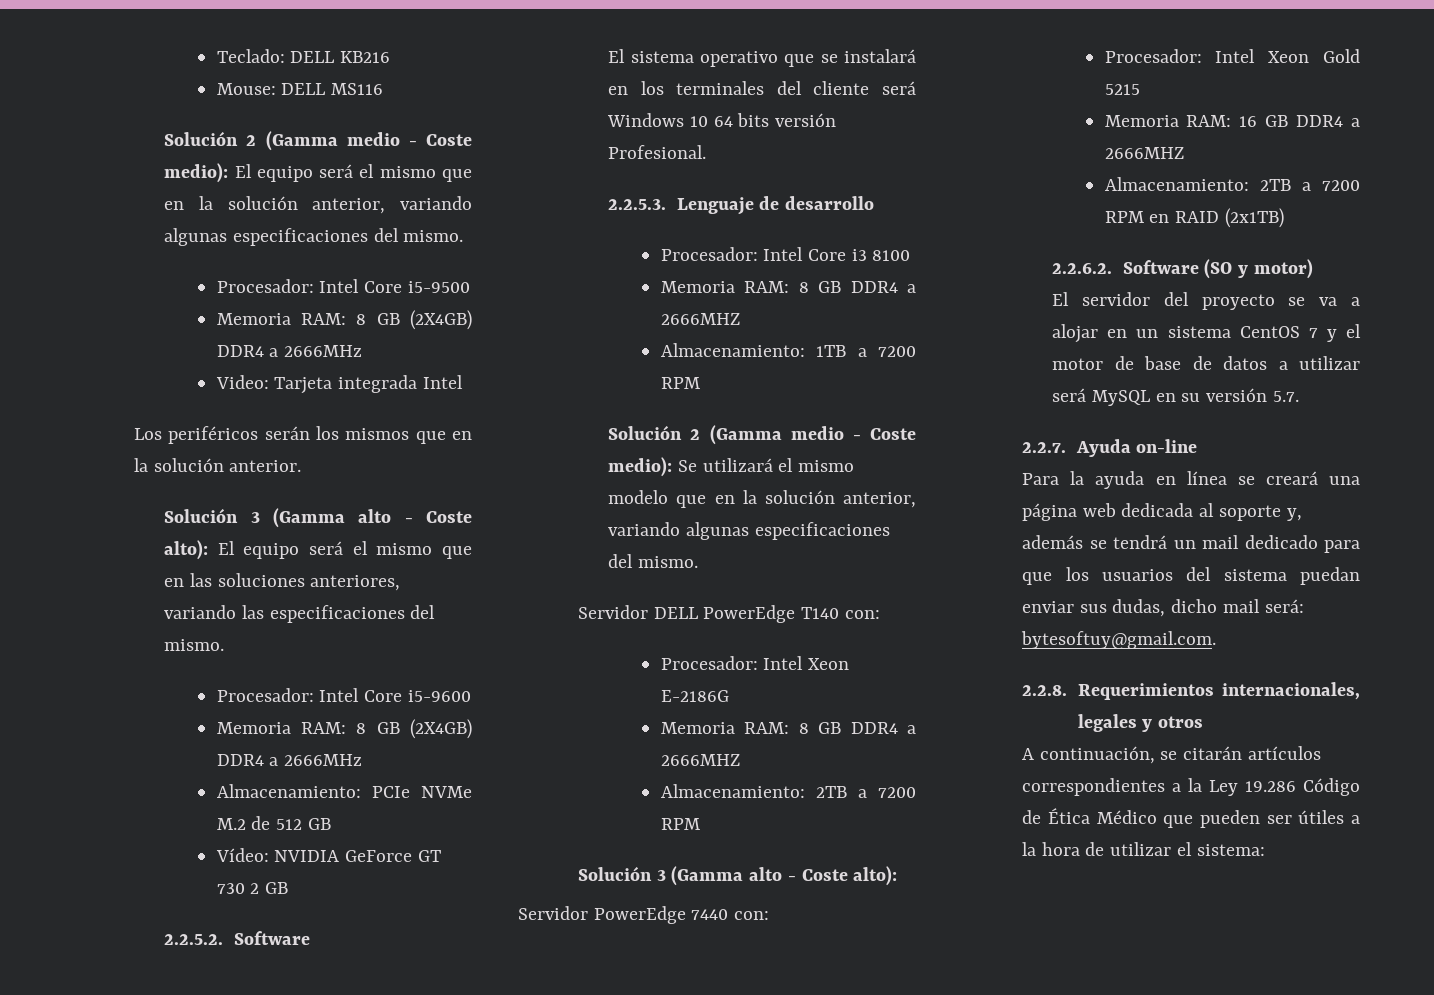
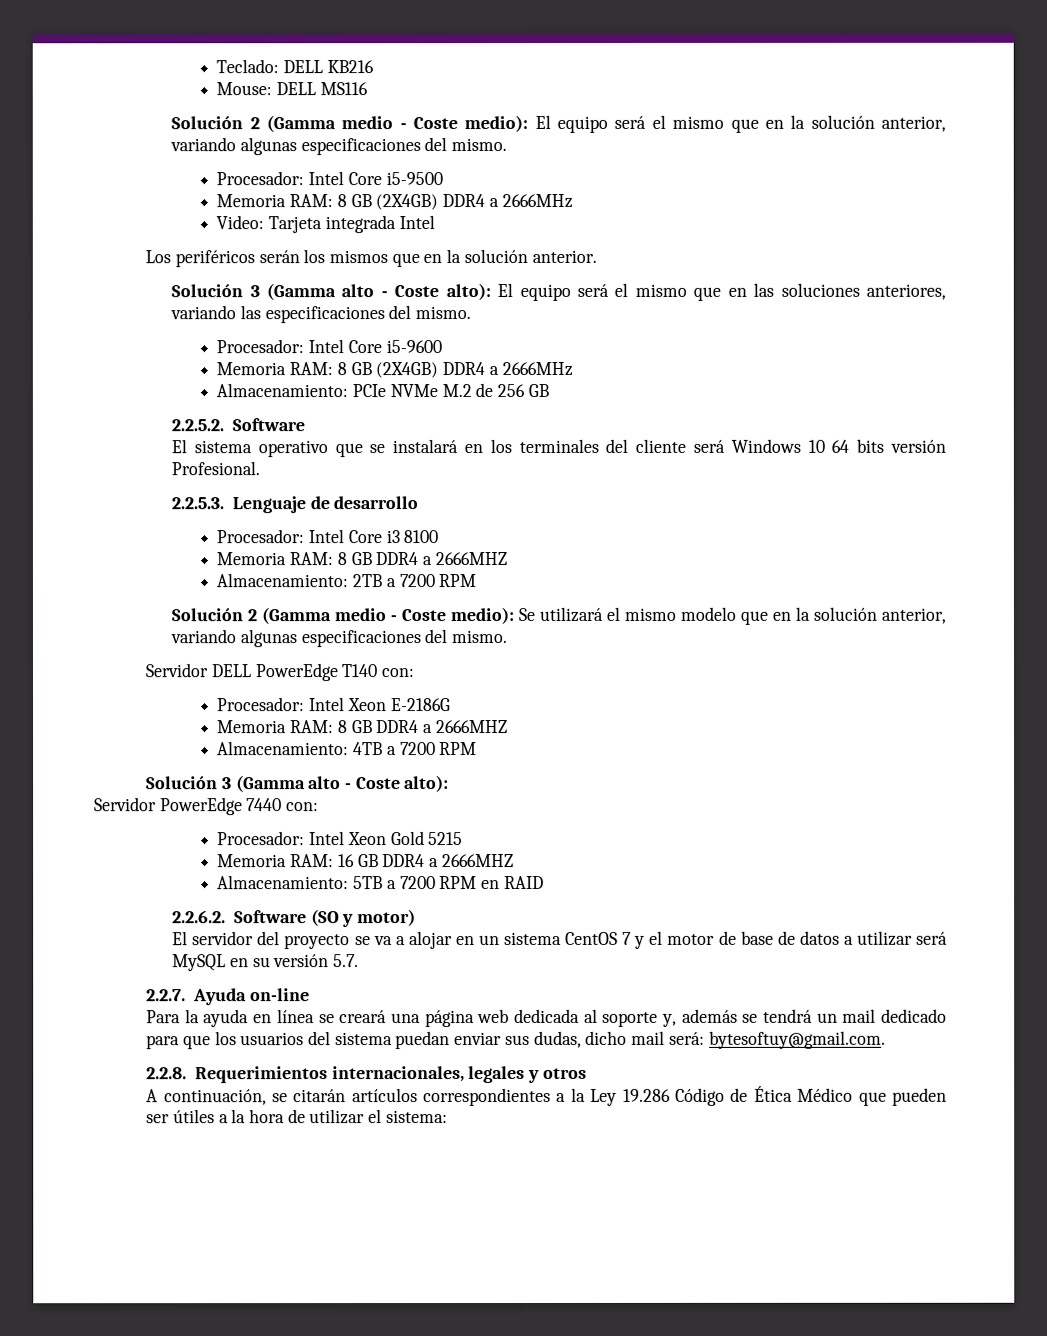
- Almacenamiento: PCIe NVMe M.2 de 512 GB
- Vídeo: NVIDIA GeForce GT 730 2 GB
+ Almacenamiento: PCIe NVMe M.2 de 256 GB
- Almacenamiento: 1TB a 7200 RPM
+ Almacenamiento: 2TB a 7200 RPM
  Procesador: Intel Xeon E-2186G
  Memoria RAM: 8 GB DDR4 a 2666MHZ
- Almacenamiento: 2TB a 7200 RPM
+ Almacenamiento: 4TB a 7200 RPM
- Almacenamiento: 2TB a 7200 RPM en RAID (2x1TB)
+ Almacenamiento: 5TB a 7200 RPM en RAID

